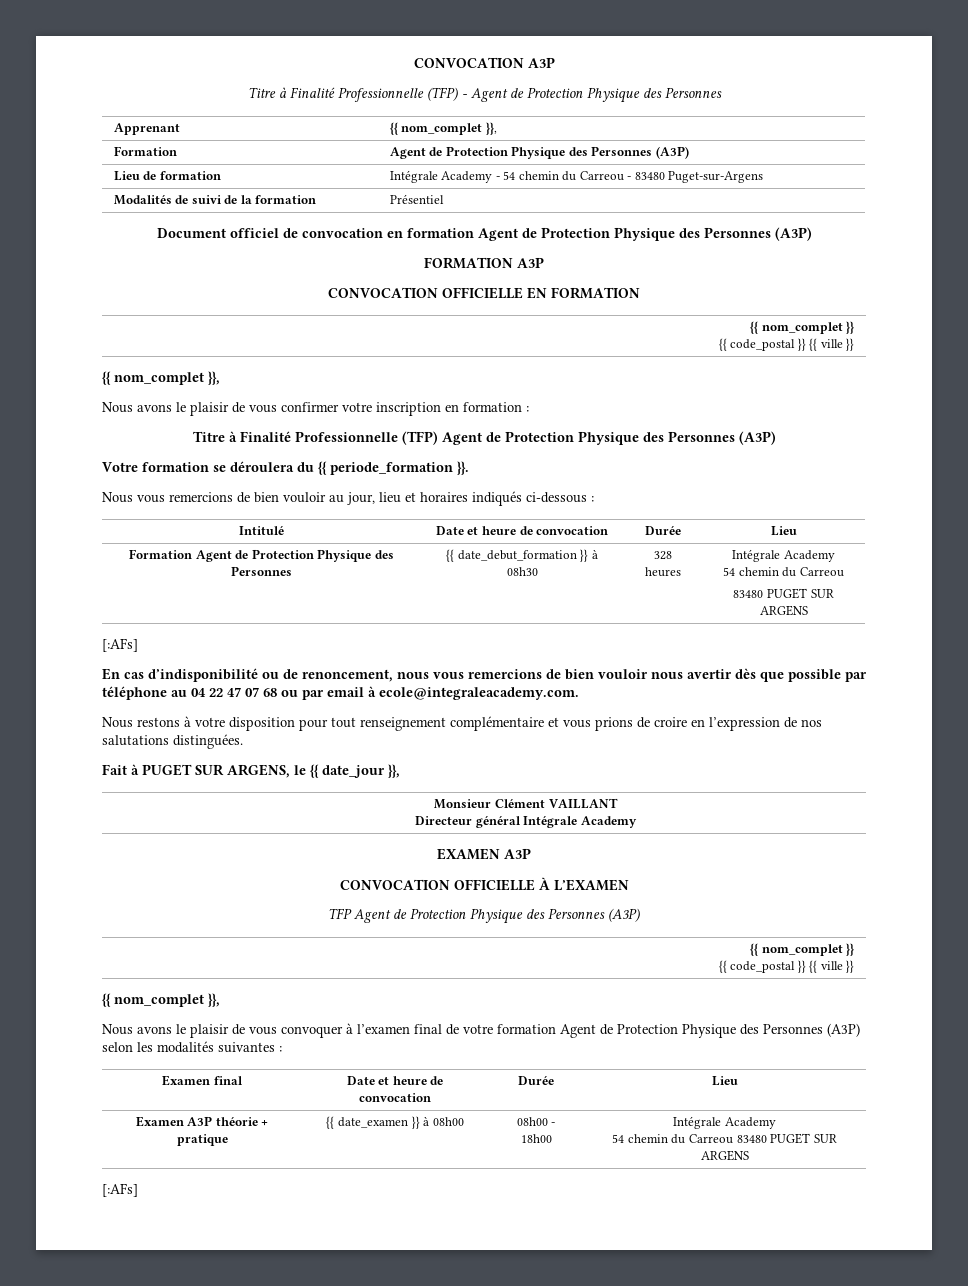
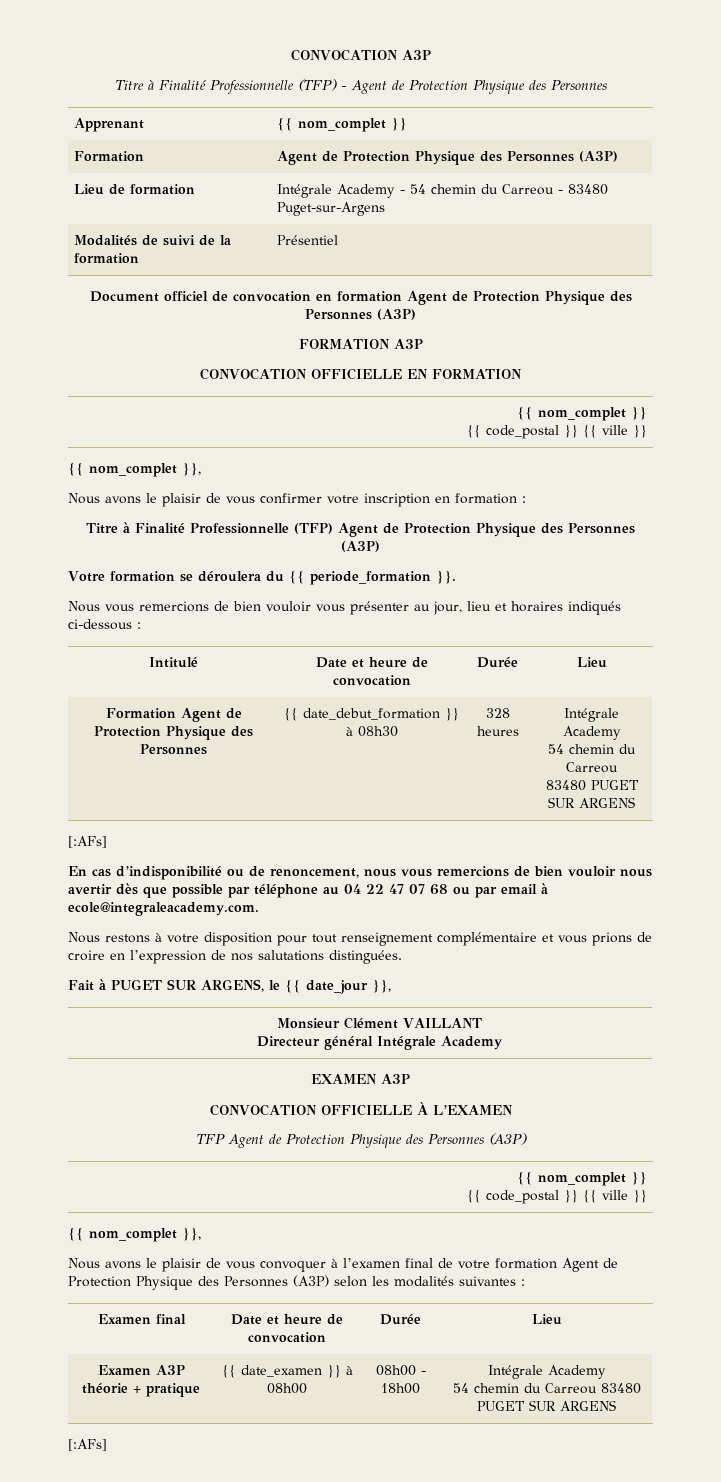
- Apprenant | {{ nom_complet }},
+ Apprenant | {{ nom_complet }}
- Nous vous remercions de bien vouloir au jour, lieu et horaires indiqués ci-dessous :
+ Nous vous remercions de bien vouloir vous présenter au jour, lieu et horaires indiqués ci-dessous :

